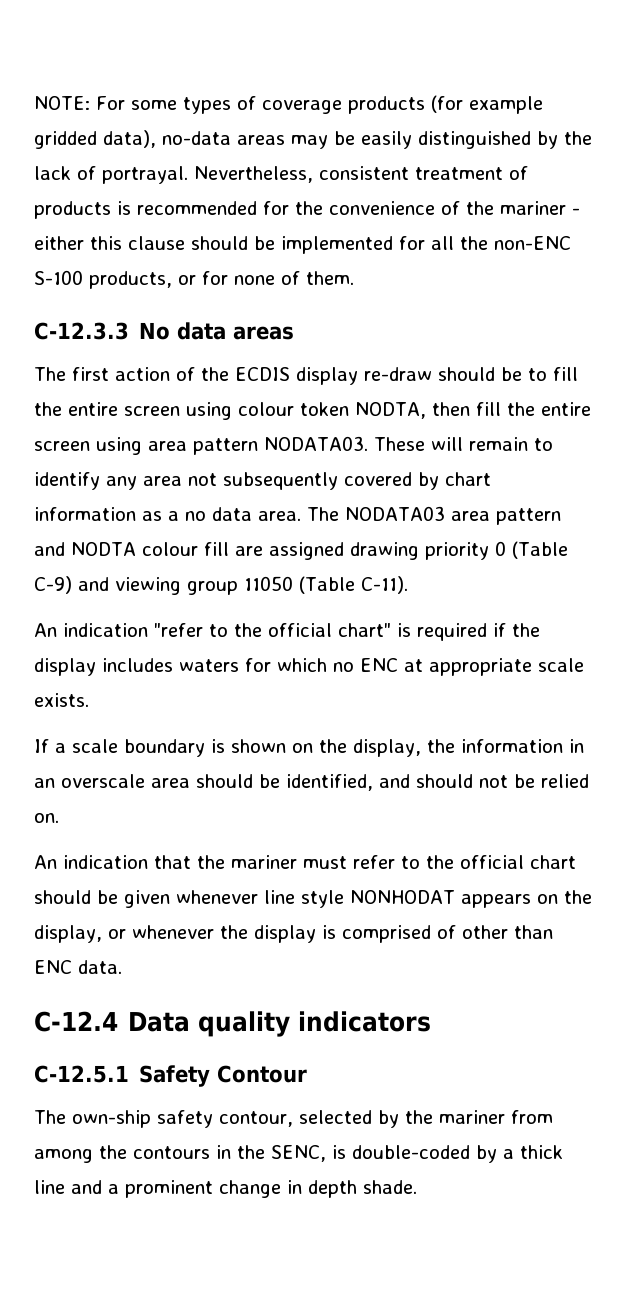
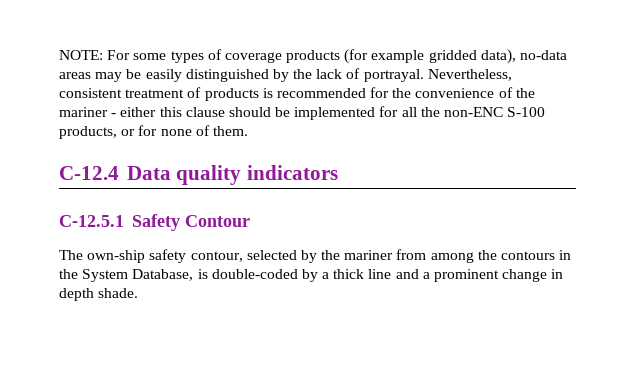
- C-12.3.3 No data areas
- The first action of the ECDIS display re-draw should be to fill the entire screen using colour token NODTA, then fill the entire screen using area pattern NODATA03. These will remain to identify any area not subsequently covered by chart information as a no data area. The NODATA03 area pattern and NODTA colour fill are assigned drawing priority 0 (Table C-9) and viewing group 11050 (Table C-11).
- An indication "refer to the official chart" is required if the display includes waters for which no ENC at appropriate scale exists.
- If a scale boundary is shown on the display, the information in an overscale area should be identified, and should not be relied on.
- An indication that the mariner must refer to the official chart should be given whenever line style NONHODAT appears on the display, or whenever the display is comprised of other than ENC data.
- The own-ship safety contour, selected by the mariner from among the contours in the SENC, is double-coded by a thick line and a prominent change in depth shade.
+ The own-ship safety contour, selected by the mariner from among the contours in the System Database, is double-coded by a thick line and a prominent change in depth shade.

